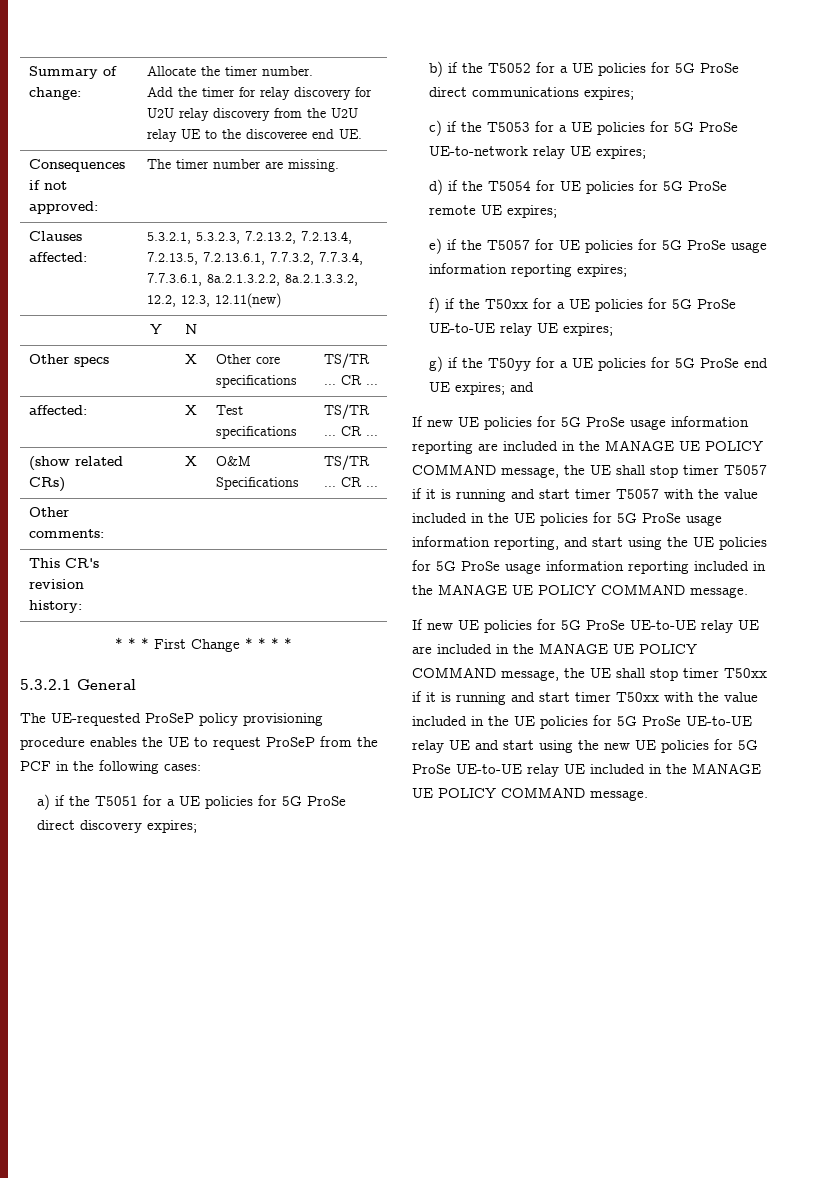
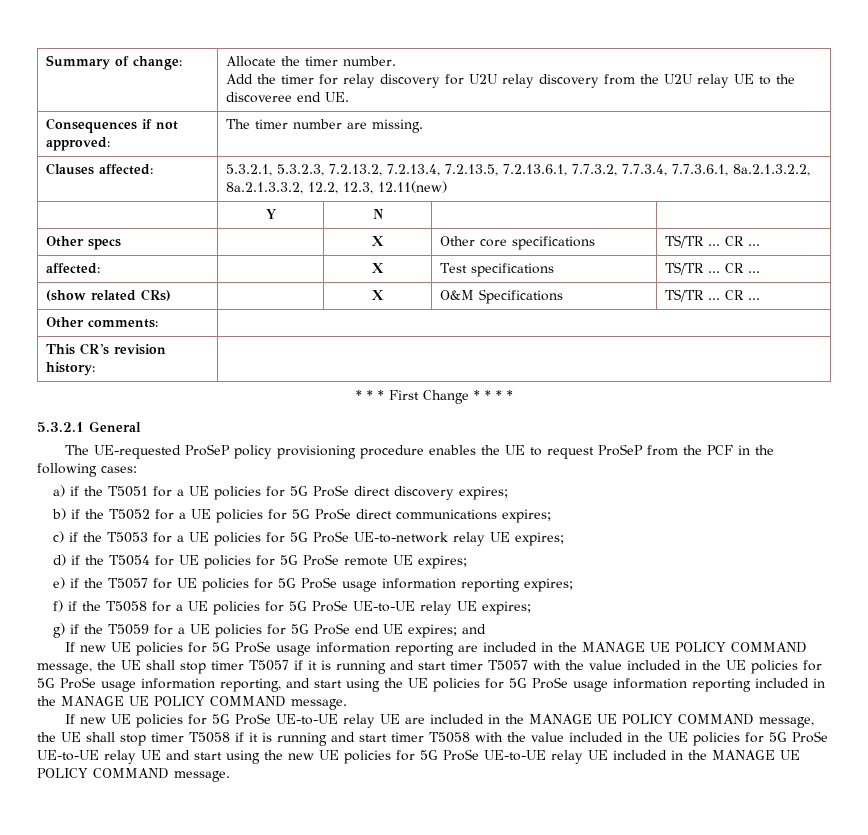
- f) if the T50xx for a UE policies for 5G ProSe UE-to-UE relay UE expires;
+ f) if the T5058 for a UE policies for 5G ProSe UE-to-UE relay UE expires;
- g) if the T50yy for a UE policies for 5G ProSe end UE expires; and
+ g) if the T5059 for a UE policies for 5G ProSe end UE expires; and
- If new UE policies for 5G ProSe UE-to-UE relay UE are included in the MANAGE UE POLICY COMMAND message, the UE shall stop timer T50xx if it is running and start timer T50xx with the value included in the UE policies for 5G ProSe UE-to-UE relay UE and start using the new UE policies for 5G ProSe UE-to-UE relay UE included in the MANAGE UE POLICY COMMAND message.
+ If new UE policies for 5G ProSe UE-to-UE relay UE are included in the MANAGE UE POLICY COMMAND message, the UE shall stop timer T5058 if it is running and start timer T5058 with the value included in the UE policies for 5G ProSe UE-to-UE relay UE and start using the new UE policies for 5G ProSe UE-to-UE relay UE included in the MANAGE UE POLICY COMMAND message.

